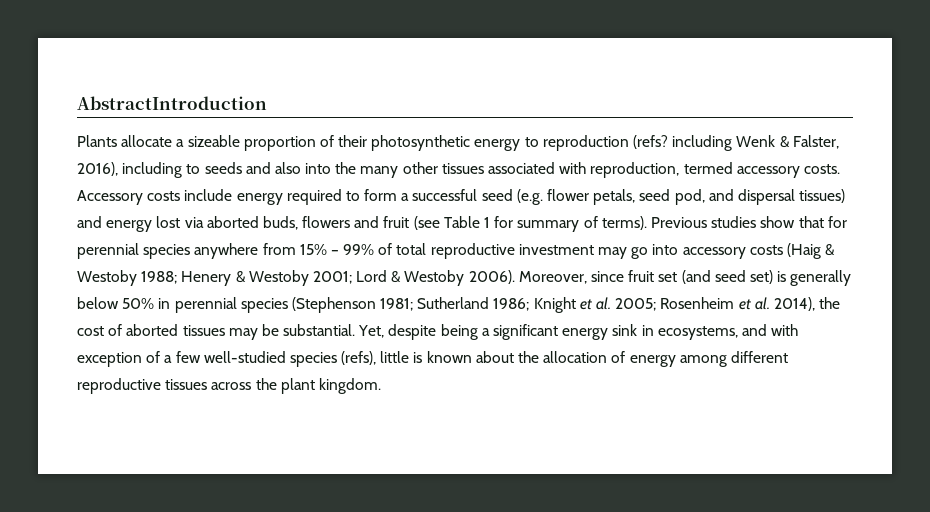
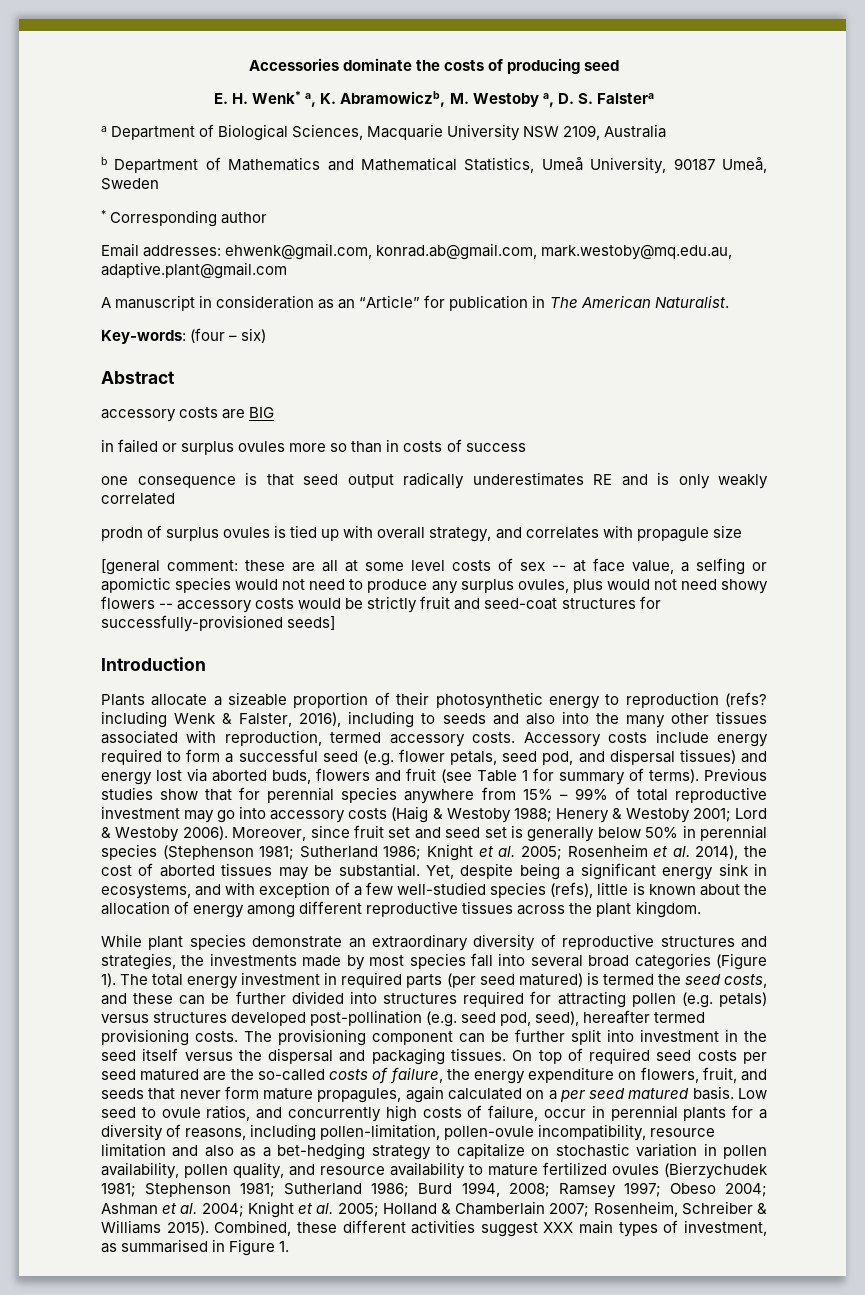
- AbstractIntroduction
+ Accessories dominate the costs of producing seed
+ E. H. Wenk* a, K. Abramowiczb, M. Westoby a, D. S. Falstera
+ a Department of Biological Sciences, Macquarie University NSW 2109, Australia
+ b Department of Mathematics and Mathematical Statistics, Umeå University, 90187 Umeå, Sweden
+ * Corresponding author
+ Email addresses: ehwenk@gmail.com, konrad.ab@gmail.com, mark.westoby@mq.edu.au, adaptive.plant@gmail.com
+ A manuscript in consideration as an “Article” for publication in The American Naturalist.
+ Key-words: (four – six)
+ Abstract
+ accessory costs are BIG
+ in failed or surplus ovules more so than in costs of success
+ one consequence is that seed output radically underestimates RE and is only weakly correlated
+ prodn of surplus ovules is tied up with overall strategy, and correlates with propagule size
+ [general comment: these are all at some level costs of sex -- at face value, a selfing or apomictic species would not need to produce any surplus ovules, plus would not need showy flowers -- accessory costs would be strictly fruit and seed-coat structures for successfully-provisioned seeds]
+ Introduction
- Moreover, since fruit set (and seed set) is generally below 50% in perennial species (Stephenson 1981; Sutherland 1986; Knight et al. 2005; Rosenheim et al. 2014), the cost of aborted tissues may be substantial.
+ Moreover, since fruit set and seed set is generally below 50% in perennial species (Stephenson 1981; Sutherland 1986; Knight et al. 2005; Rosenheim et al. 2014), the cost of aborted tissues may be substantial.
+ While plant species demonstrate an extraordinary diversity of reproductive structures and strategies, the investments made by most species fall into several broad categories (Figure 1). The total energy investment in required parts (per seed matured) is termed the seed costs, and these can be further divided into structures required for attracting pollen (e.g. petals) versus structures developed post-pollination (e.g. seed pod, seed), hereafter termed provisioning costs. The provisioning component can be further split into investment in the seed itself versus the dispersal and packaging tissues. On top of required seed costs per seed matured are the so-called costs of failure, the energy expenditure on flowers, fruit, and seeds that never form mature propagules, again calculated on a per seed matured basis. Low seed to ovule ratios, and concurrently high costs of failure, occur in perennial plants for a diversity of reasons, including pollen-limitation, pollen-ovule incompatibility, resource limitation and also as a bet-hedging strategy to capitalize on stochastic variation in pollen availability, pollen quality, and resource availability to mature fertilized ovules (Bierzychudek 1981; Stephenson 1981; Sutherland 1986; Burd 1994, 2008; Ramsey 1997; Obeso 2004; Ashman et al. 2004; Knight et al. 2005; Holland & Chamberlain 2007; Rosenheim, Schreiber & Williams 2015). Combined, these different activities suggest XXX main types of investment, as summarised in Figure 1.

